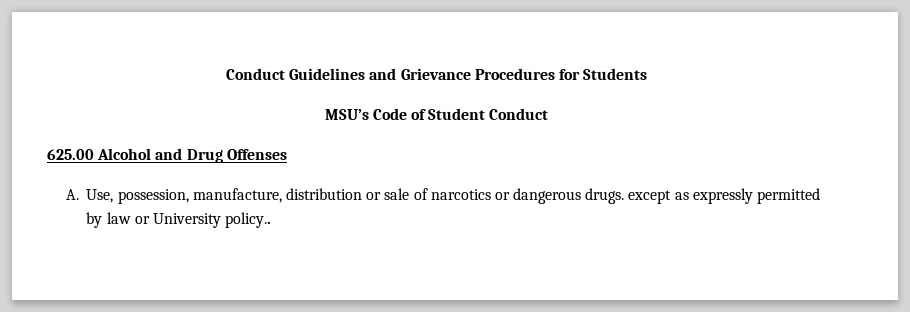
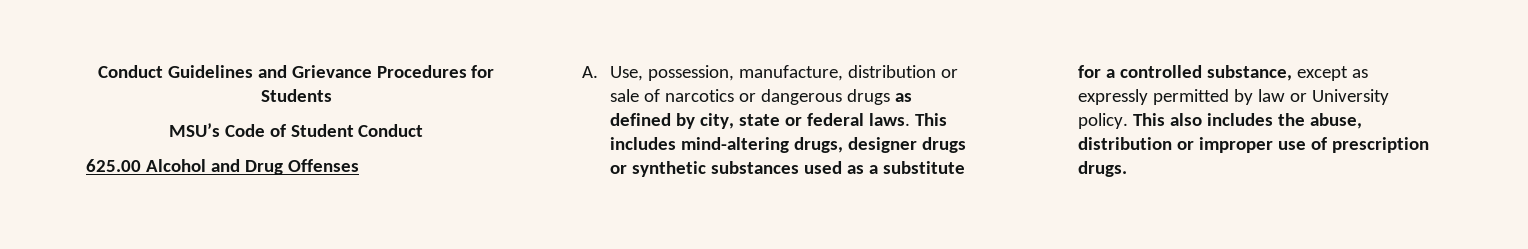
- A. Use, possession, manufacture, distribution or sale of narcotics or dangerous drugs. except as expressly permitted by law or University policy..
+ A. Use, possession, manufacture, distribution or sale of narcotics or dangerous drugs as defined by city, state or federal laws. This includes mind-altering drugs, designer drugs or synthetic substances used as a substitute for a controlled substance, except as expressly permitted by law or University policy. This also includes the abuse, distribution or improper use of prescription drugs.

